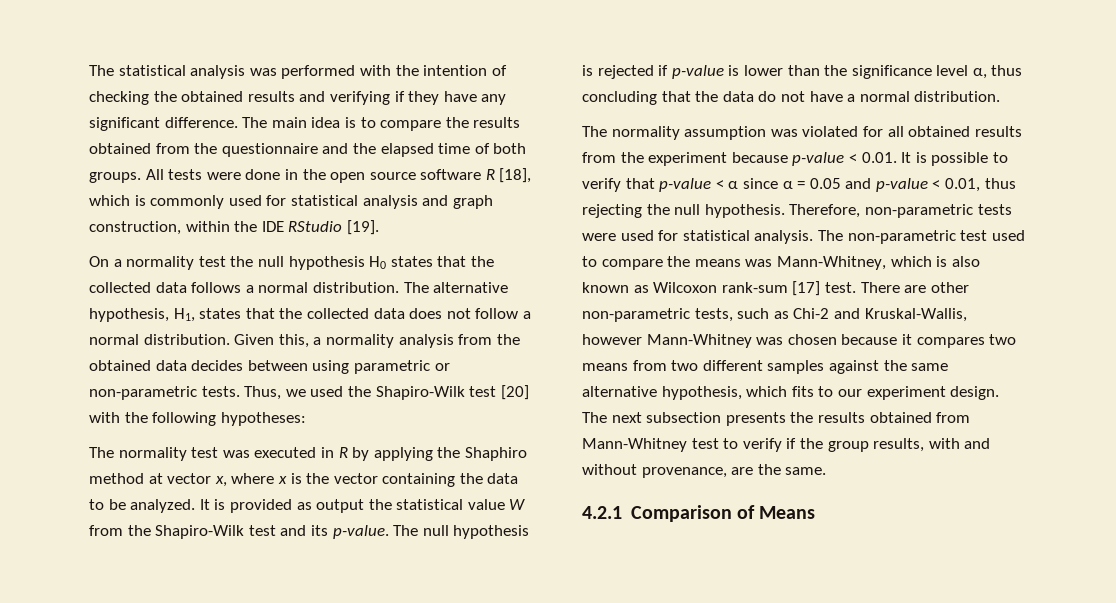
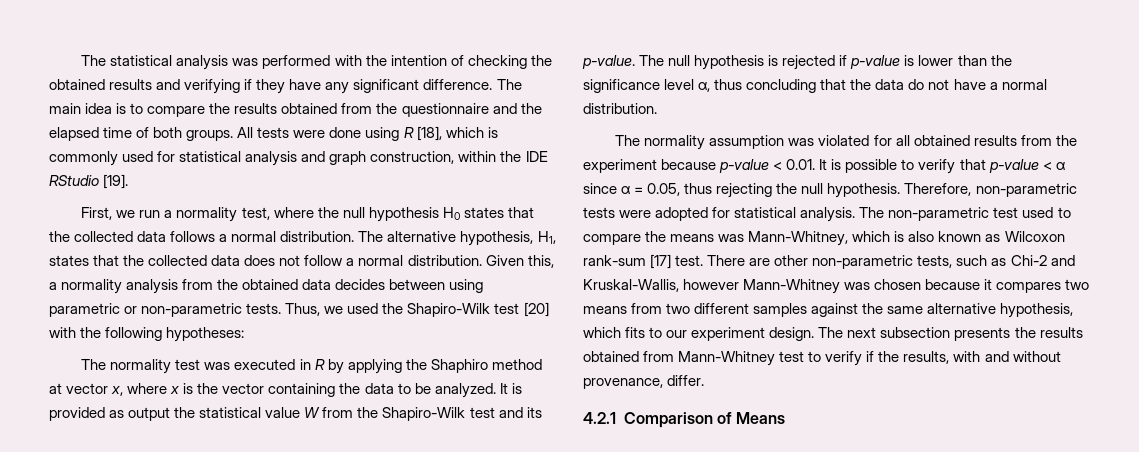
- All tests were done in the open source software R [18], which is commonly used for statistical analysis and graph construction, within the IDE RStudio [19].
+ All tests were done using R [18], which is commonly used for statistical analysis and graph construction, within the IDE RStudio [19].
- On a normality test the null hypothesis H0 states that the collected data follows a normal distribution.
+ First, we run a normality test, where the null hypothesis H0 states that the collected data follows a normal distribution.
- The normality assumption was violated for all obtained results from the experiment because p-value < 0.01. It is possible to verify that p-value < α since α = 0.05 and p-value < 0.01, thus rejecting the null hypothesis.
+ The normality assumption was violated for all obtained results from the experiment because p-value < 0.01. It is possible to verify that p-value < α since α = 0.05, thus rejecting the null hypothesis.
- Therefore, non-parametric tests were used for statistical analysis.
+ Therefore, non-parametric tests were adopted for statistical analysis.
- The next subsection presents the results obtained from Mann-Whitney test to verify if the group results, with and without provenance, are the same.
+ The next subsection presents the results obtained from Mann-Whitney test to verify if the results, with and without provenance, differ.

